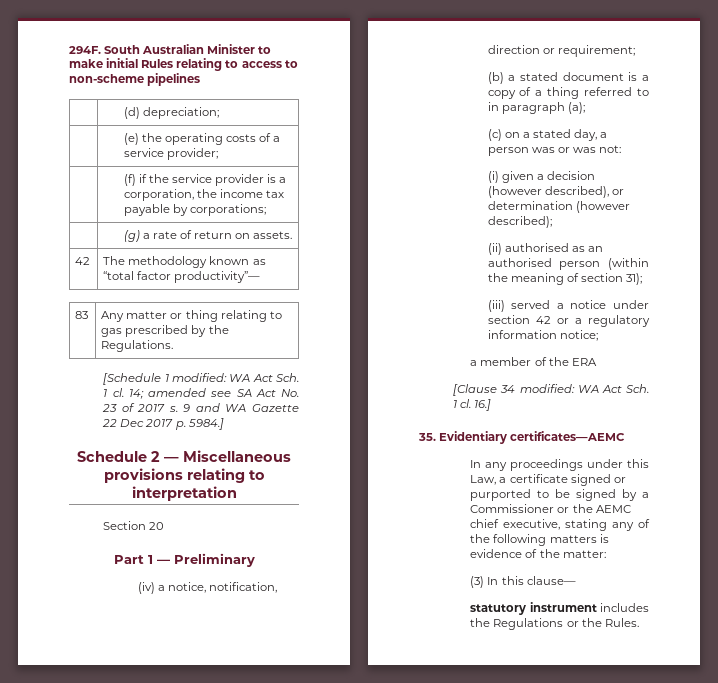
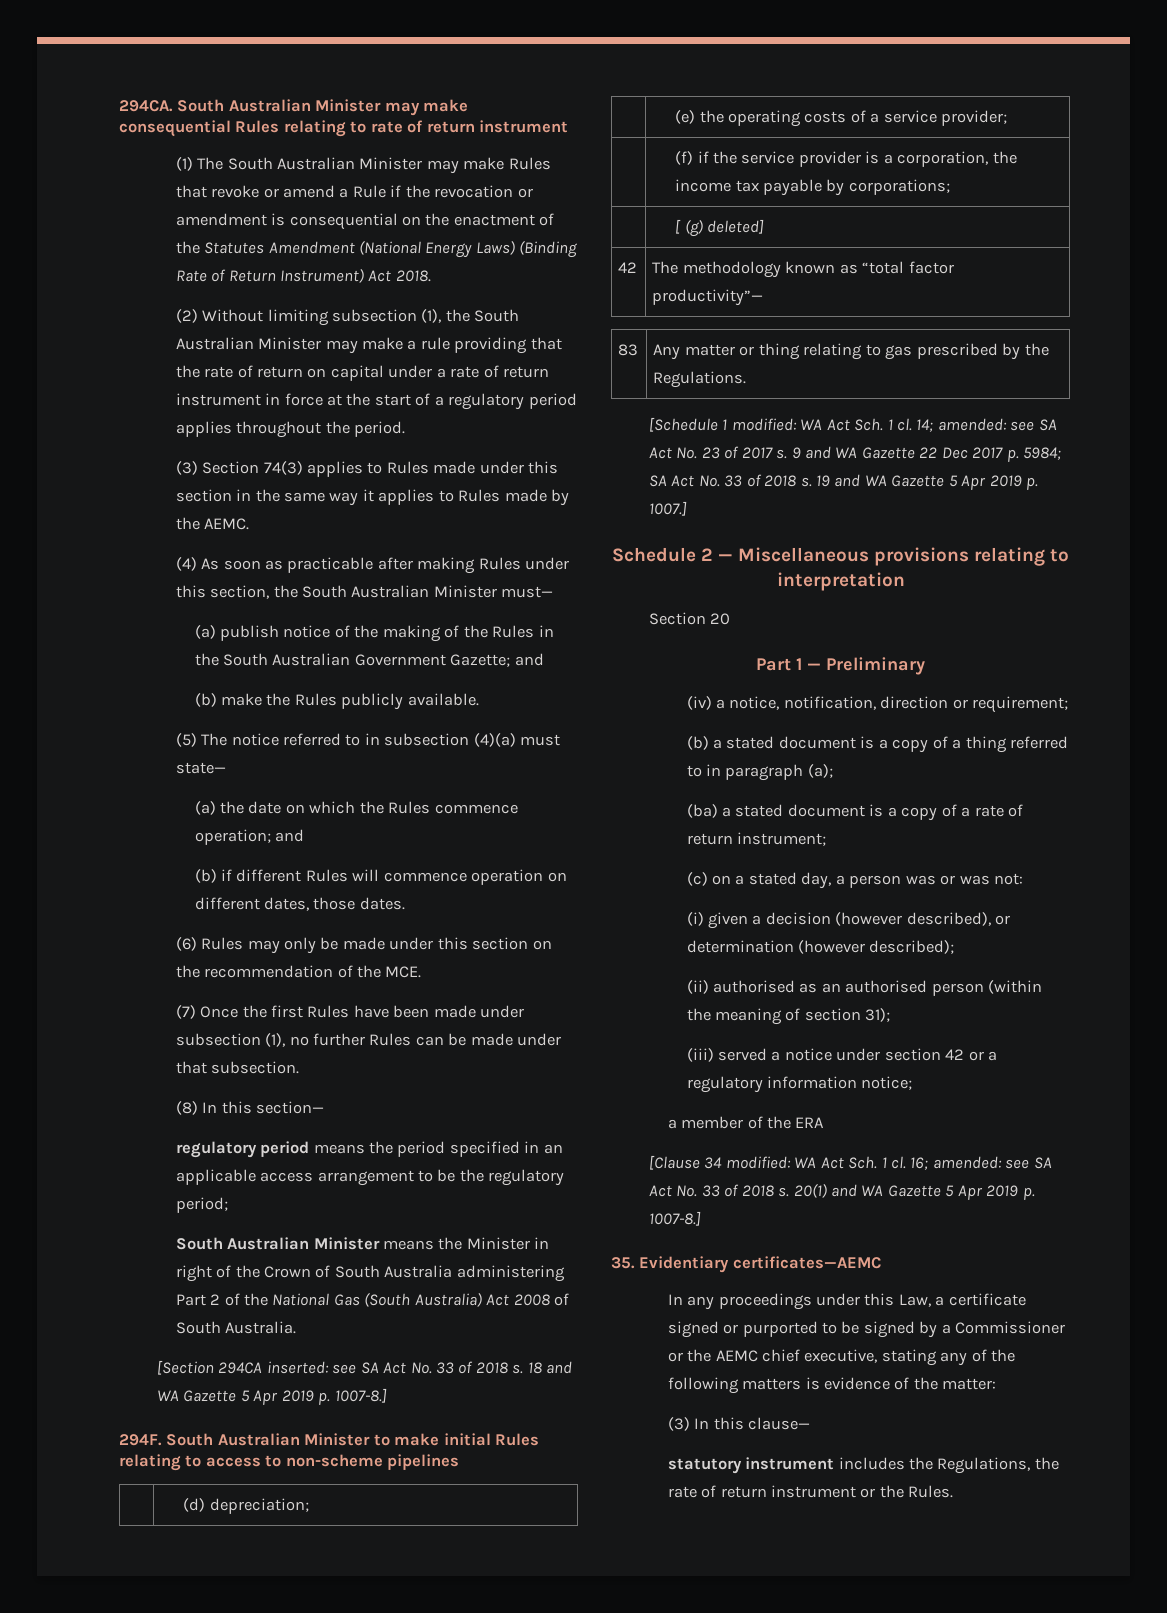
+ 294CA. South Australian Minister may make consequential Rules relating to rate of return instrument
+ (1) The South Australian Minister may make Rules that revoke or amend a Rule if the revocation or amendment is consequential on the enactment of the Statutes Amendment (National Energy Laws) (Binding Rate of Return Instrument) Act 2018.
+ (2) Without limiting subsection (1), the South Australian Minister may make a rule providing that the rate of return on capital under a rate of return instrument in force at the start of a regulatory period applies throughout the period.
+ (3) Section 74(3) applies to Rules made under this section in the same way it applies to Rules made by the AEMC.
+ (4) As soon as practicable after making Rules under this section, the South Australian Minister must—
+ (a) publish notice of the making of the Rules in the South Australian Government Gazette; and
+ (b) make the Rules publicly available.
+ (5) The notice referred to in subsection (4)(a) must state—
+ (a) the date on which the Rules commence operation; and
+ (b) if different Rules will commence operation on different dates, those dates.
+ (6) Rules may only be made under this section on the recommendation of the MCE.
+ (7) Once the first Rules have been made under subsection (1), no further Rules can be made under that subsection.
+ (8) In this section—
+ regulatory period means the period specified in an applicable access arrangement to be the regulatory period;
+ South Australian Minister means the Minister in right of the Crown of South Australia administering Part 2 of the National Gas (South Australia) Act 2008 of South Australia.
+ [Section 294CA inserted: see SA Act No. 33 of 2018 s. 18 and WA Gazette 5 Apr 2019 p. 1007-8.]
- | (g) a rate of return on assets.
+ | [ (g) deleted]
- 14; amended see SA Act No. 23 of 2017 s.
+ 14; amended: see SA Act No. 23 of 2017 s.
- 9 and WA Gazette 22 Dec 2017 p. 5984.]
+ 9 and WA Gazette 22 Dec 2017 p. 5984; SA Act No. 33 of 2018 s. 19 and WA Gazette 5 Apr 2019 p. 1007.]
+ (ba) a stated document is a copy of a rate of return instrument;
- 16.]
+ 16; amended: see SA Act No. 33 of 2018 s. 20(1) and WA Gazette 5 Apr 2019 p. 1007-8.]
- statutory instrument includes the Regulations or the Rules.
+ statutory instrument includes the Regulations, the rate of return instrument or the Rules.

